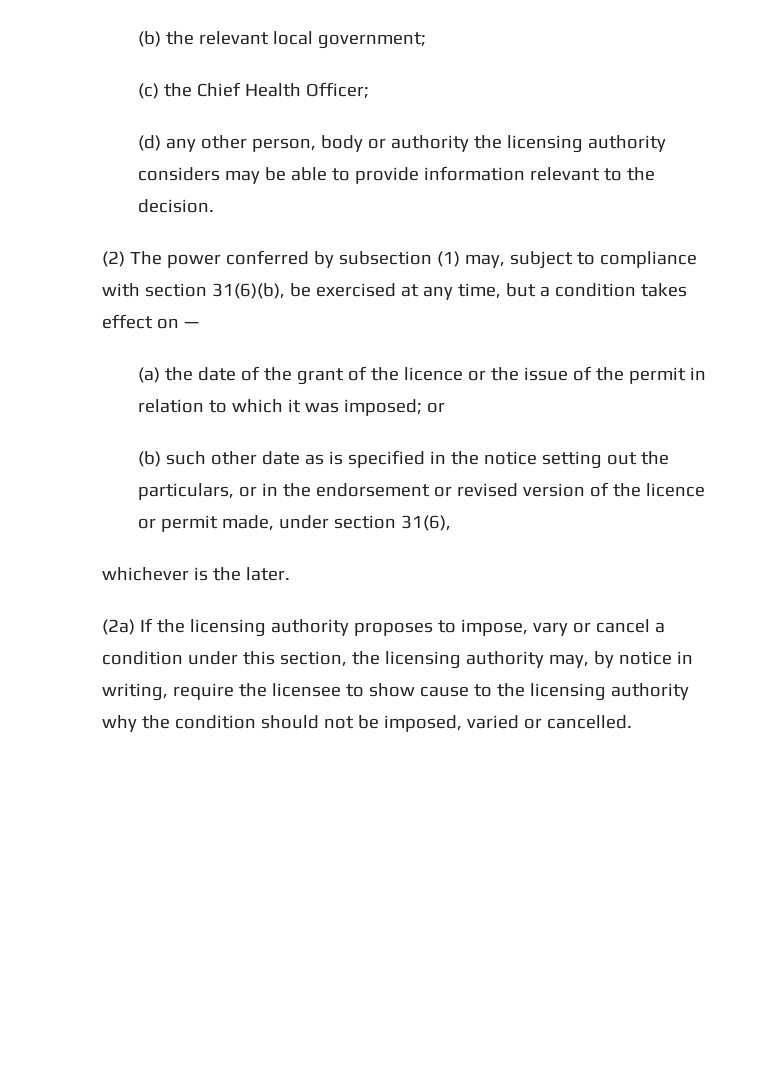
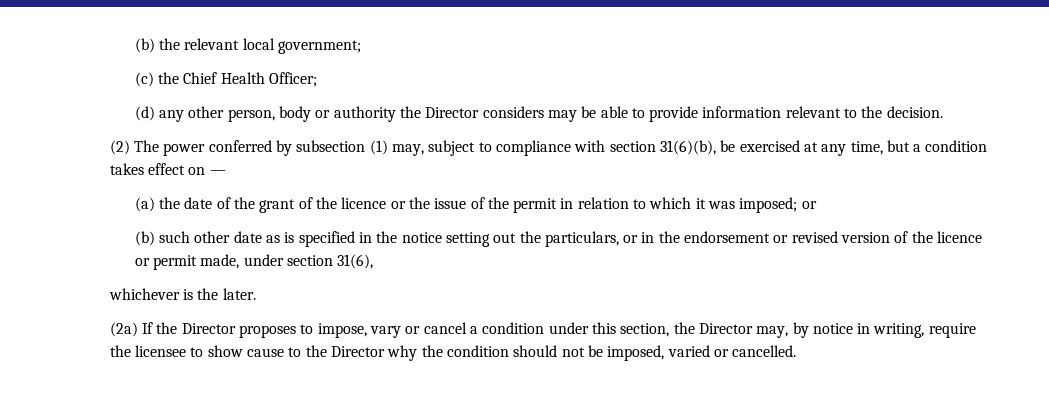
- (d) any other person, body or authority the licensing authority considers may be able to provide information relevant to the decision.
+ (d) any other person, body or authority the Director considers may be able to provide information relevant to the decision.
- (2a) If the licensing authority proposes to impose, vary or cancel a condition under this section, the licensing authority may, by notice in writing, require the licensee to show cause to the licensing authority why the condition should not be imposed, varied or cancelled.
+ (2a) If the Director proposes to impose, vary or cancel a condition under this section, the Director may, by notice in writing, require the licensee to show cause to the Director why the condition should not be imposed, varied or cancelled.

